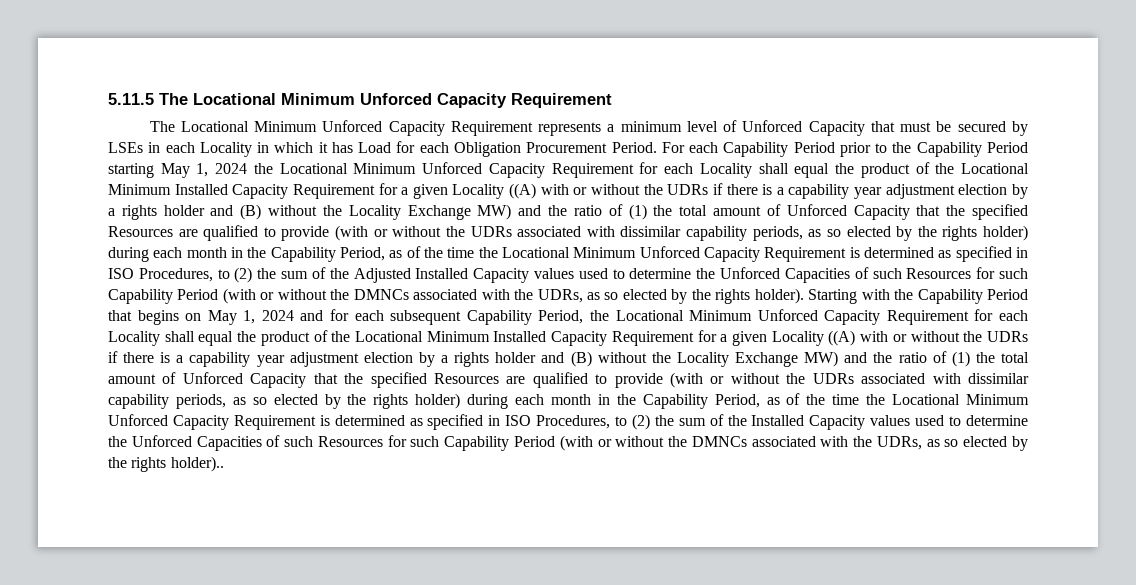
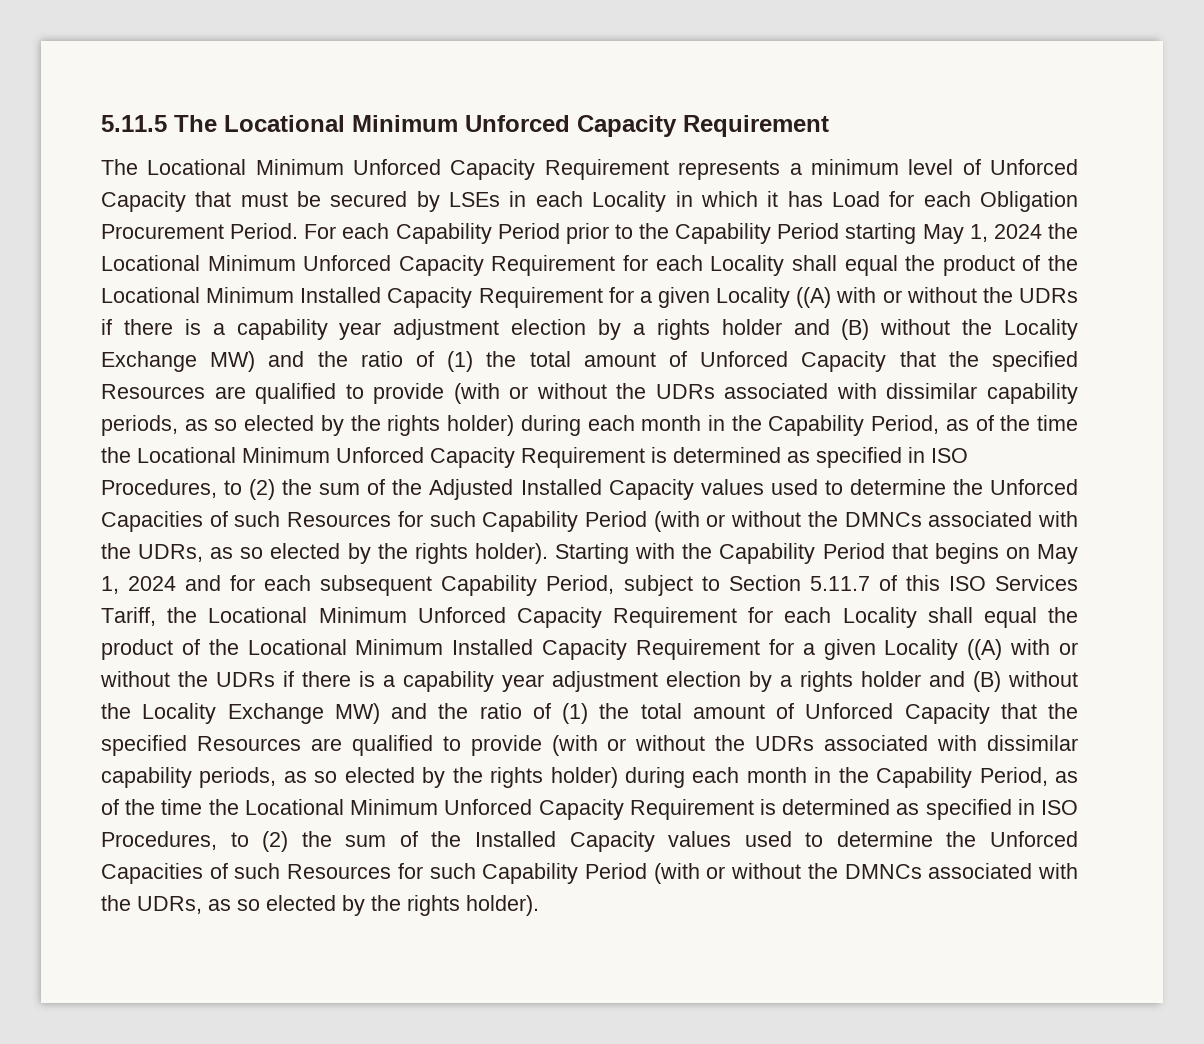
- Starting with the Capability Period that begins on May 1, 2024 and for each subsequent Capability Period, the Locational Minimum Unforced Capacity Requirement for each Locality shall equal the product of the Locational Minimum Installed Capacity Requirement for a given Locality ((A) with or without the UDRs if there is a capability year adjustment election by a rights holder and (B) without the Locality Exchange MW) and the ratio of (1) the total amount of Unforced Capacity that the specified Resources are qualified to provide (with or without the UDRs associated with dissimilar capability periods, as so elected by the rights holder) during each month in the Capability Period, as of the time the Locational Minimum Unforced Capacity Requirement is determined as specified in ISO Procedures, to (2) the sum of the Installed Capacity values used to determine the Unforced Capacities of such Resources for such Capability Period (with or without the DMNCs associated with the UDRs, as so elected by the rights holder)..
+ Starting with the Capability Period that begins on May 1, 2024 and for each subsequent Capability Period, subject to Section 5.11.7 of this ISO Services Tariff, the Locational Minimum Unforced Capacity Requirement for each Locality shall equal the product of the Locational Minimum Installed Capacity Requirement for a given Locality ((A) with or without the UDRs if there is a capability year adjustment election by a rights holder and (B) without the Locality Exchange MW) and the ratio of (1) the total amount of Unforced Capacity that the specified Resources are qualified to provide (with or without the UDRs associated with dissimilar capability periods, as so elected by the rights holder) during each month in the Capability Period, as of the time the Locational Minimum Unforced Capacity Requirement is determined as specified in ISO Procedures, to (2) the sum of the Installed Capacity values used to determine the Unforced Capacities of such Resources for such Capability Period (with or without the DMNCs associated with the UDRs, as so elected by the rights holder).

